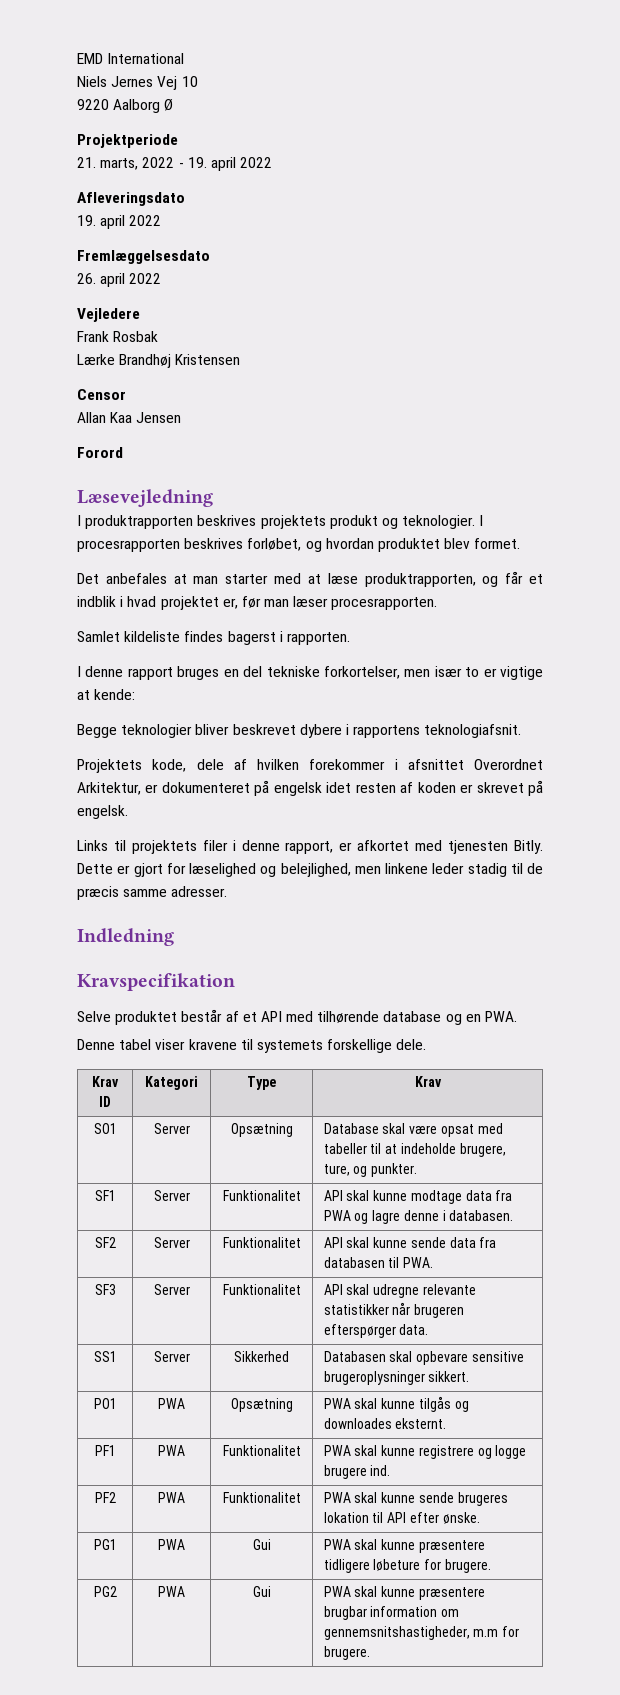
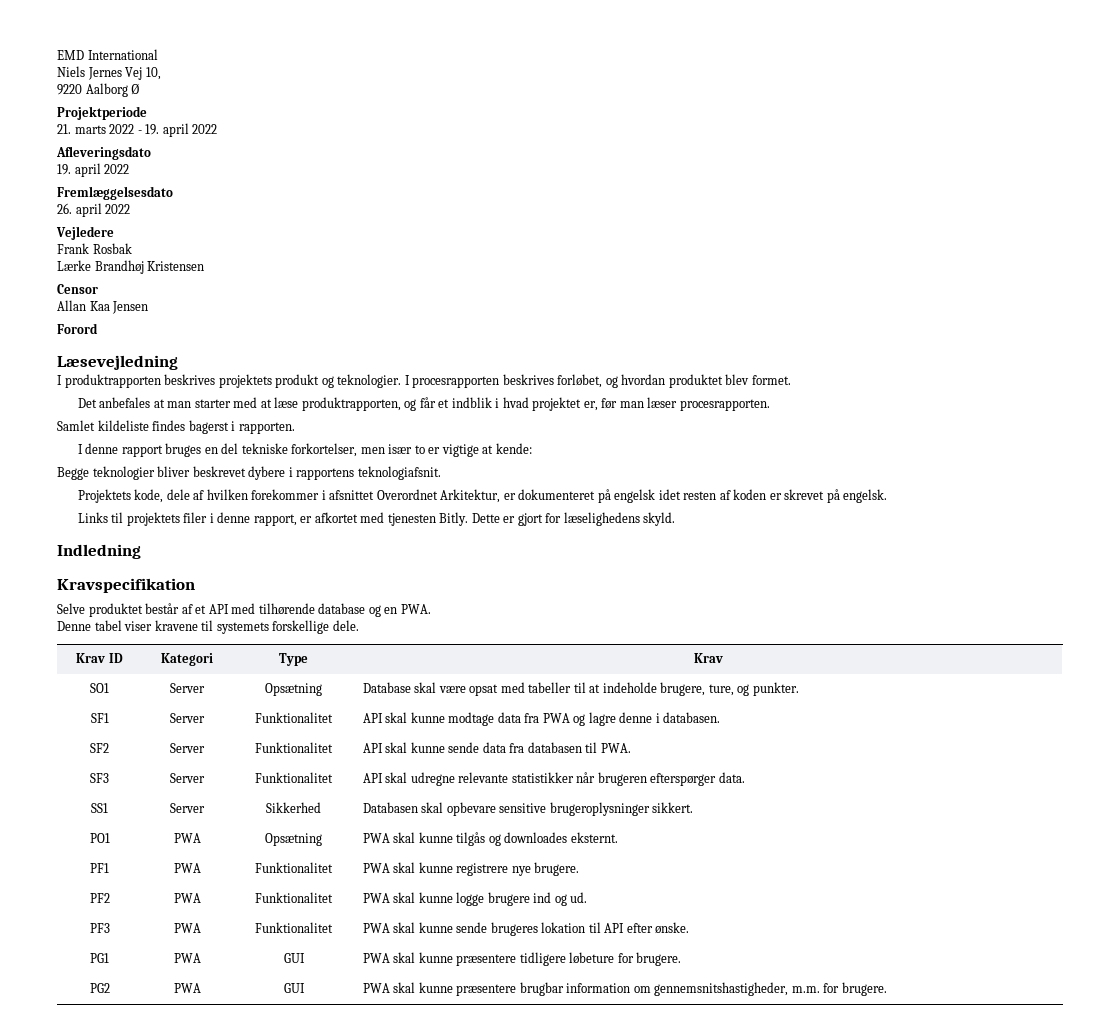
- Niels Jernes Vej 10
+ Niels Jernes Vej 10,
- 21. marts, 2022 - 19. april 2022
+ 21. marts 2022 - 19. april 2022
- Dette er gjort for læselighed og belejlighed, men linkene leder stadig til de præcis samme adresser.
+ Dette er gjort for læselighedens skyld.
- PF1 | PWA | Funktionalitet | PWA skal kunne registrere og logge brugere ind.
- PF2 | PWA | Funktionalitet | PWA skal kunne sende brugeres lokation til API efter ønske.
+ PF1 | PWA | Funktionalitet | PWA skal kunne registrere nye brugere.
+ PF2 | PWA | Funktionalitet | PWA skal kunne logge brugere ind og ud.
+ PF3 | PWA | Funktionalitet | PWA skal kunne sende brugeres lokation til API efter ønske.
- PG1 | PWA | Gui | PWA skal kunne præsentere tidligere løbeture for brugere.
+ PG1 | PWA | GUI | PWA skal kunne præsentere tidligere løbeture for brugere.
- PG2 | PWA | Gui | PWA skal kunne præsentere brugbar information om gennemsnitshastigheder, m.m for brugere.
+ PG2 | PWA | GUI | PWA skal kunne præsentere brugbar information om gennemsnitshastigheder, m.m. for brugere.

